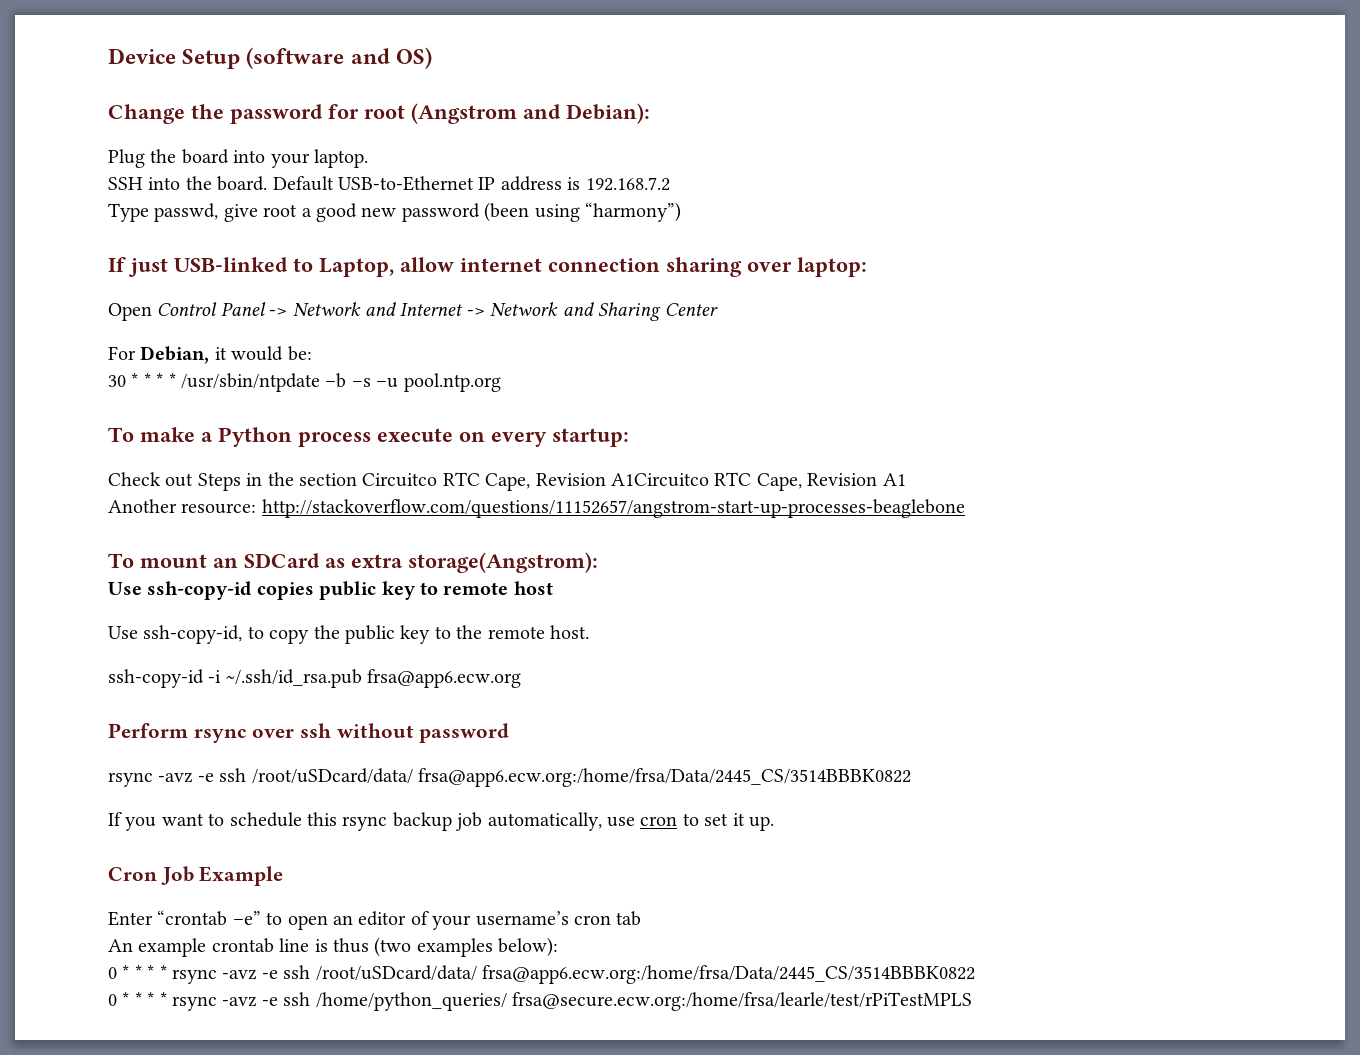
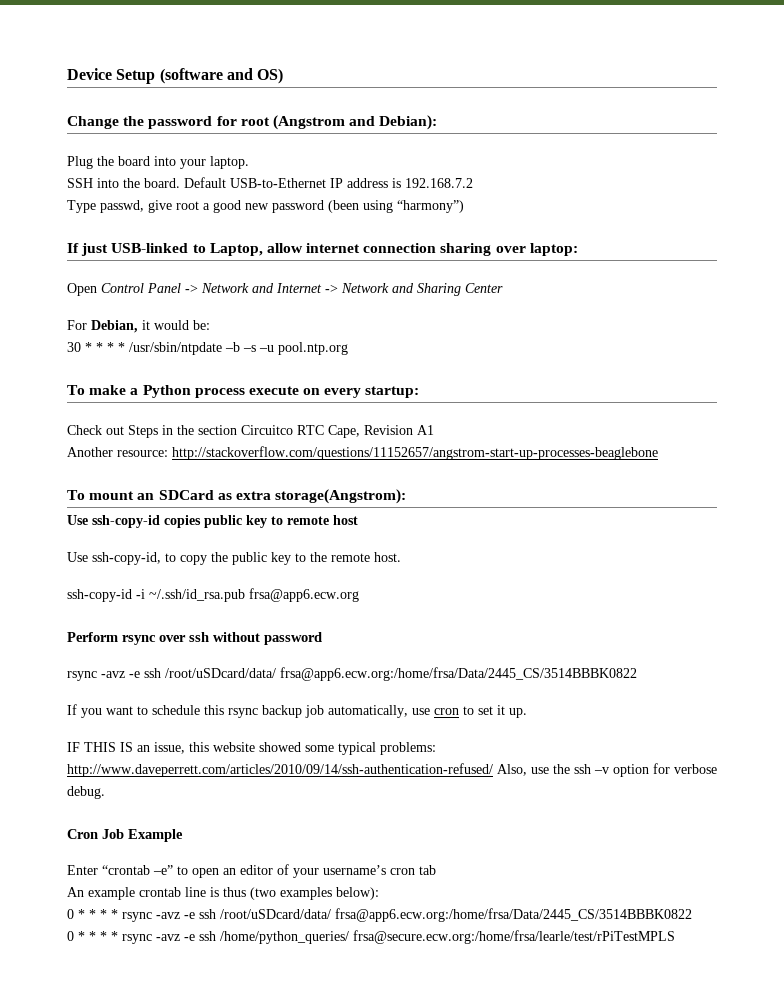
- Check out Steps in the section Circuitco RTC Cape, Revision A1Circuitco RTC Cape, Revision A1
+ Check out Steps in the section Circuitco RTC Cape, Revision A1
+ IF THIS IS an issue, this website showed some typical problems: http://www.daveperrett.com/articles/2010/09/14/ssh-authentication-refused/ Also, use the ssh –v option for verbose debug.

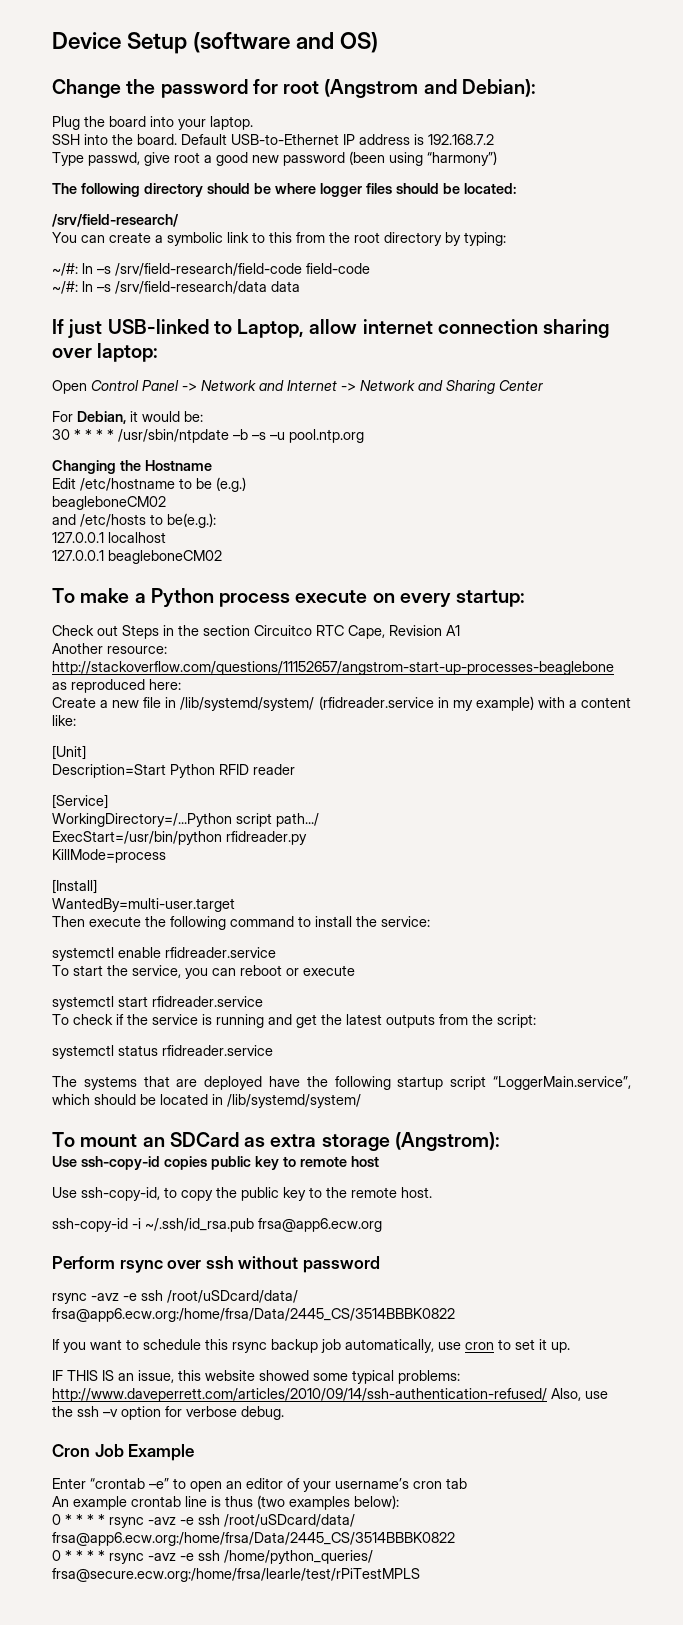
+ The following directory should be where logger files should be located:
+ /srv/field-research/
+ You can create a symbolic link to this from the root directory by typing:
+ ~/#: ln –s /srv/field-research/field-code field-code
+ ~/#: ln –s /srv/field-research/data data
+ Changing the Hostname
+ Edit /etc/hostname to be (e.g.)
+ beagleboneCM02
+ and /etc/hosts to be(e.g.):
+ 127.0.0.1 localhost
+ 127.0.0.1 beagleboneCM02
- Another resource: http://stackoverflow.com/questions/11152657/angstrom-start-up-processes-beaglebone
+ Another resource: http://stackoverflow.com/questions/11152657/angstrom-start-up-processes-beaglebone as reproduced here:
+ Create a new file in /lib/systemd/system/ (rfidreader.service in my example) with a content like:
+ [Unit]
+ Description=Start Python RFID reader
+ [Service]
+ WorkingDirectory=/...Python script path.../
+ ExecStart=/usr/bin/python rfidreader.py
+ KillMode=process
+ [Install]
+ WantedBy=multi-user.target
+ Then execute the following command to install the service:
+ systemctl enable rfidreader.service
+ To start the service, you can reboot or execute
+ systemctl start rfidreader.service
+ To check if the service is running and get the latest outputs from the script:
+ systemctl status rfidreader.service
+ The systems that are deployed have the following startup script “LoggerMain.service”, which should be located in /lib/systemd/system/
- To mount an SDCard as extra storage(Angstrom):
+ To mount an SDCard as extra storage (Angstrom):

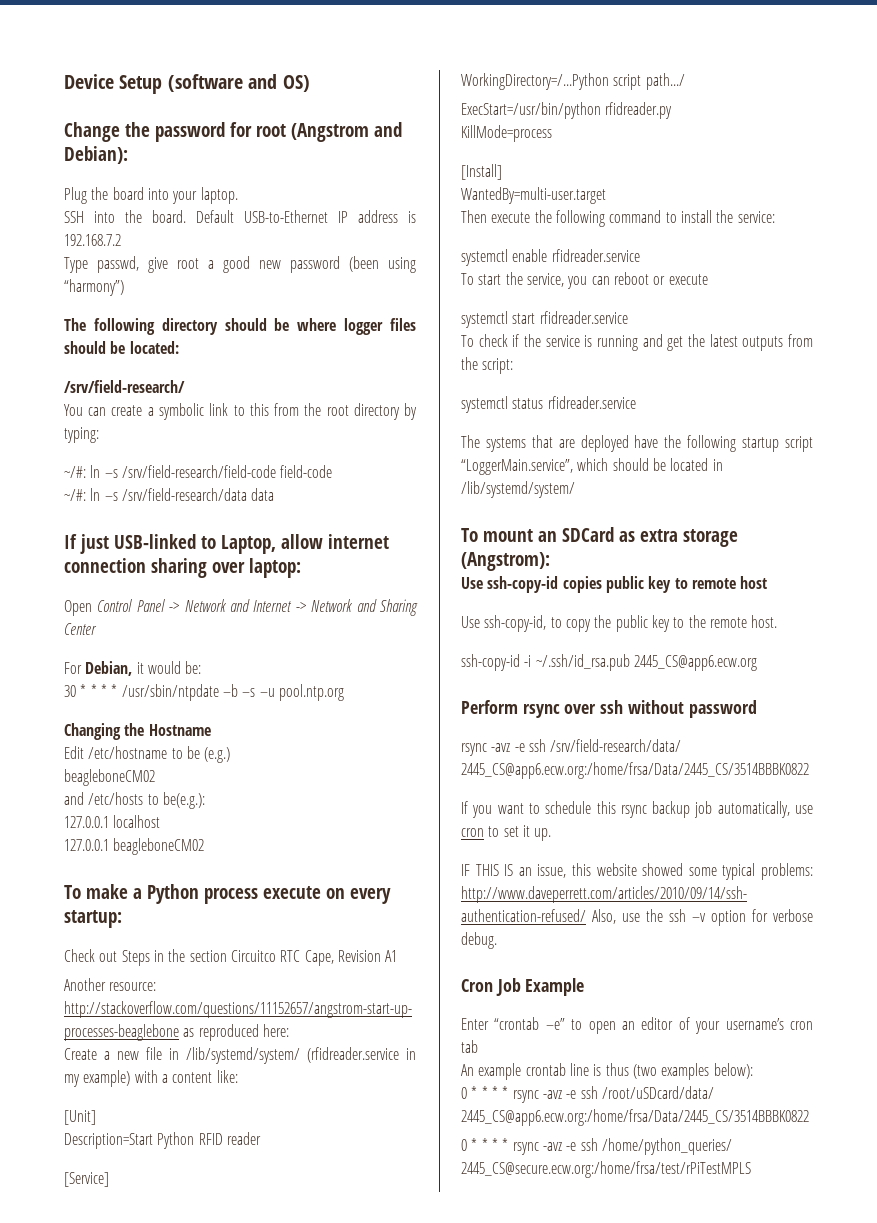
- ssh-copy-id -i ~/.ssh/id_rsa.pub frsa@app6.ecw.org
+ ssh-copy-id -i ~/.ssh/id_rsa.pub 2445_CS@app6.ecw.org
  Perform rsync over ssh without password
- rsync -avz -e ssh /root/uSDcard/data/ frsa@app6.ecw.org:/home/frsa/Data/2445_CS/3514BBBK0822
+ rsync -avz -e ssh /srv/field-research/data/ 2445_CS@app6.ecw.org:/home/frsa/Data/2445_CS/3514BBBK0822
- 0 * * * * rsync -avz -e ssh /root/uSDcard/data/ frsa@app6.ecw.org:/home/frsa/Data/2445_CS/3514BBBK0822
+ 0 * * * * rsync -avz -e ssh /root/uSDcard/data/ 2445_CS@app6.ecw.org:/home/frsa/Data/2445_CS/3514BBBK0822
- 0 * * * * rsync -avz -e ssh /home/python_queries/ frsa@secure.ecw.org:/home/frsa/learle/test/rPiTestMPLS
+ 0 * * * * rsync -avz -e ssh /home/python_queries/ 2445_CS@secure.ecw.org:/home/frsa/test/rPiTestMPLS

